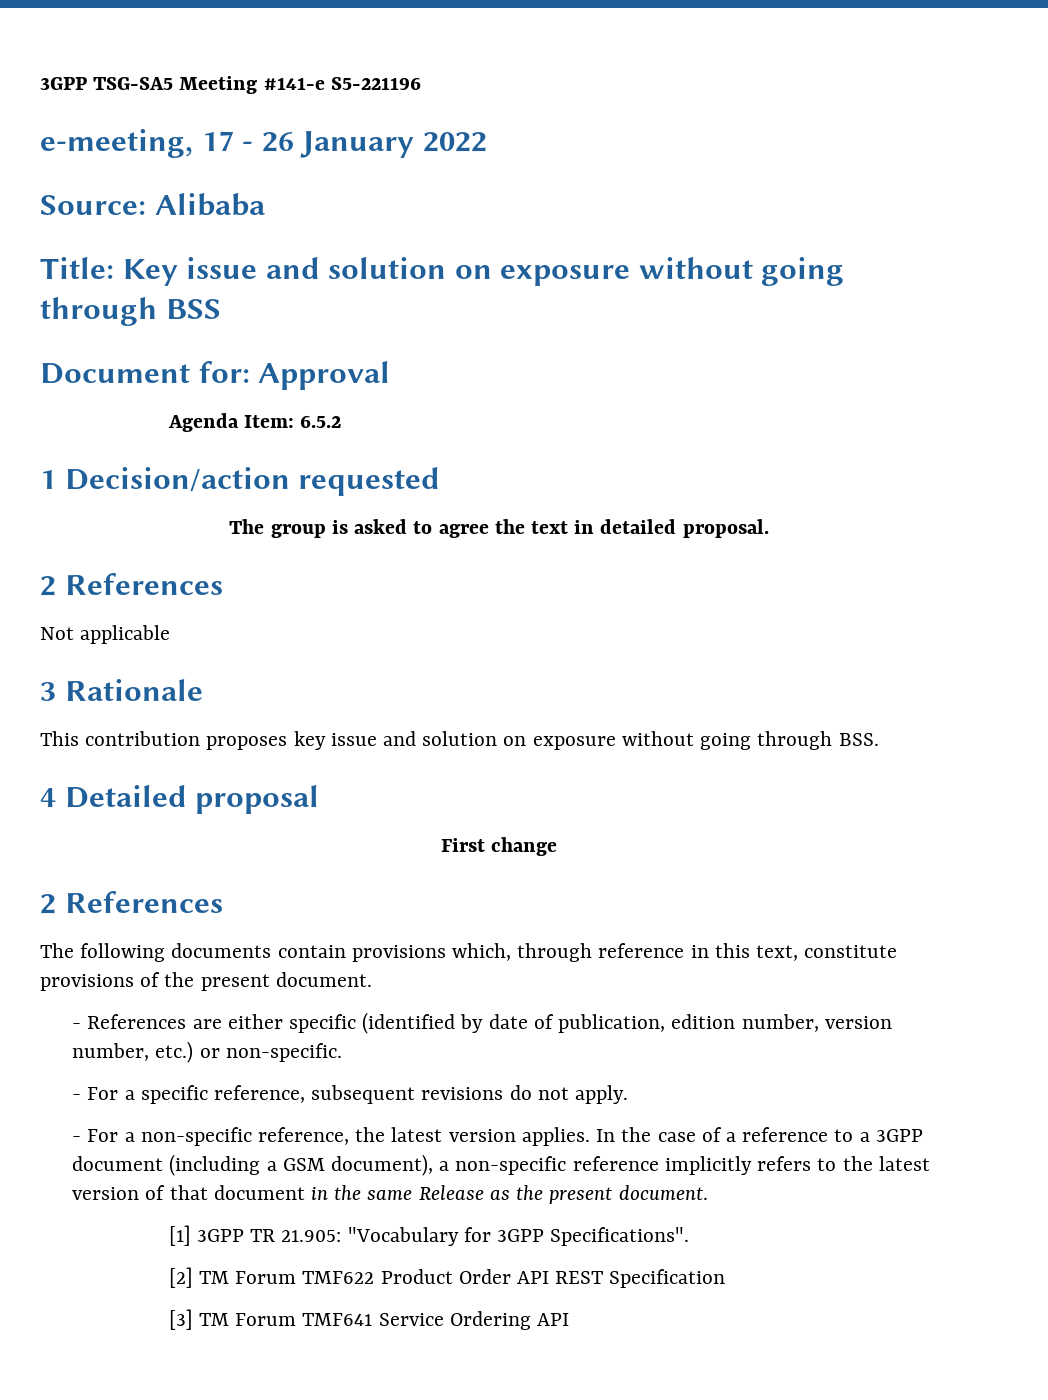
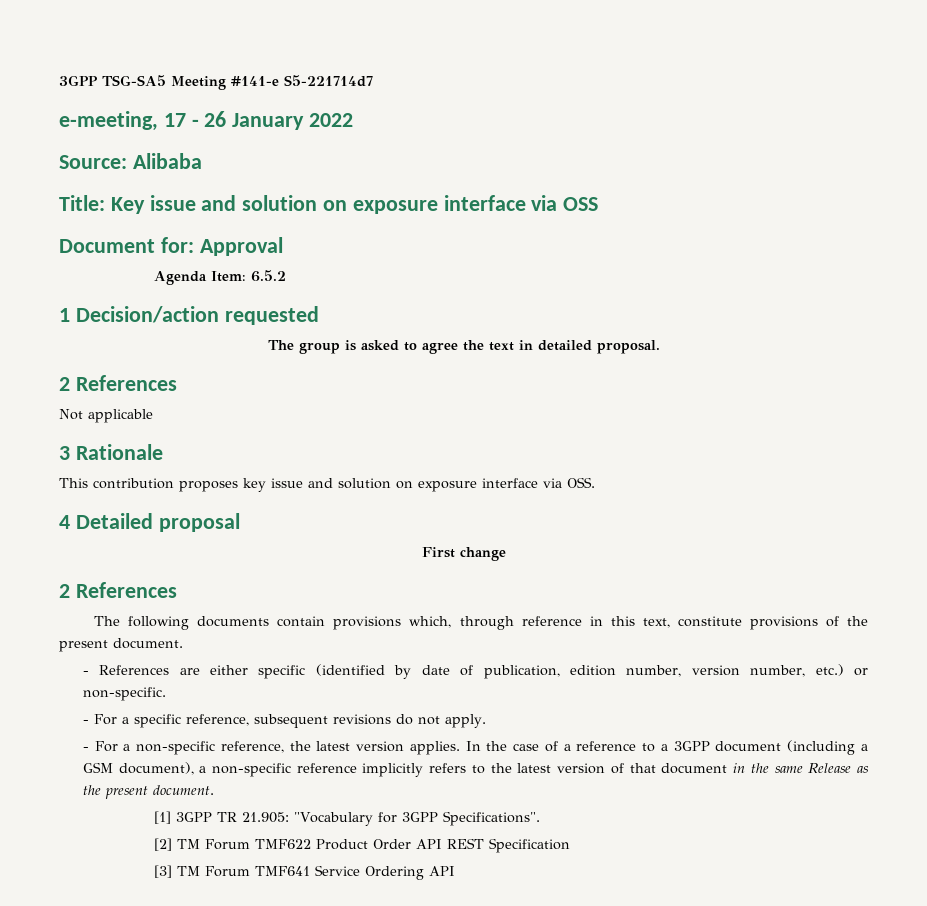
- 3GPP TSG-SA5 Meeting #141-e S5-221196
+ 3GPP TSG-SA5 Meeting #141-e S5-221714d7
- Title: Key issue and solution on exposure without going through BSS
+ Title: Key issue and solution on exposure interface via OSS
- This contribution proposes key issue and solution on exposure without going through BSS.
+ This contribution proposes key issue and solution on exposure interface via OSS.

